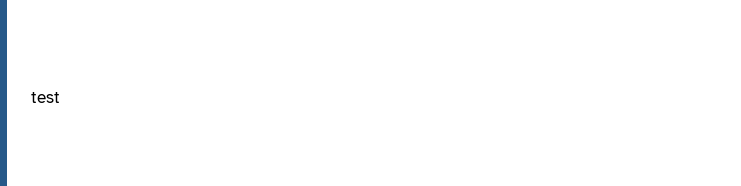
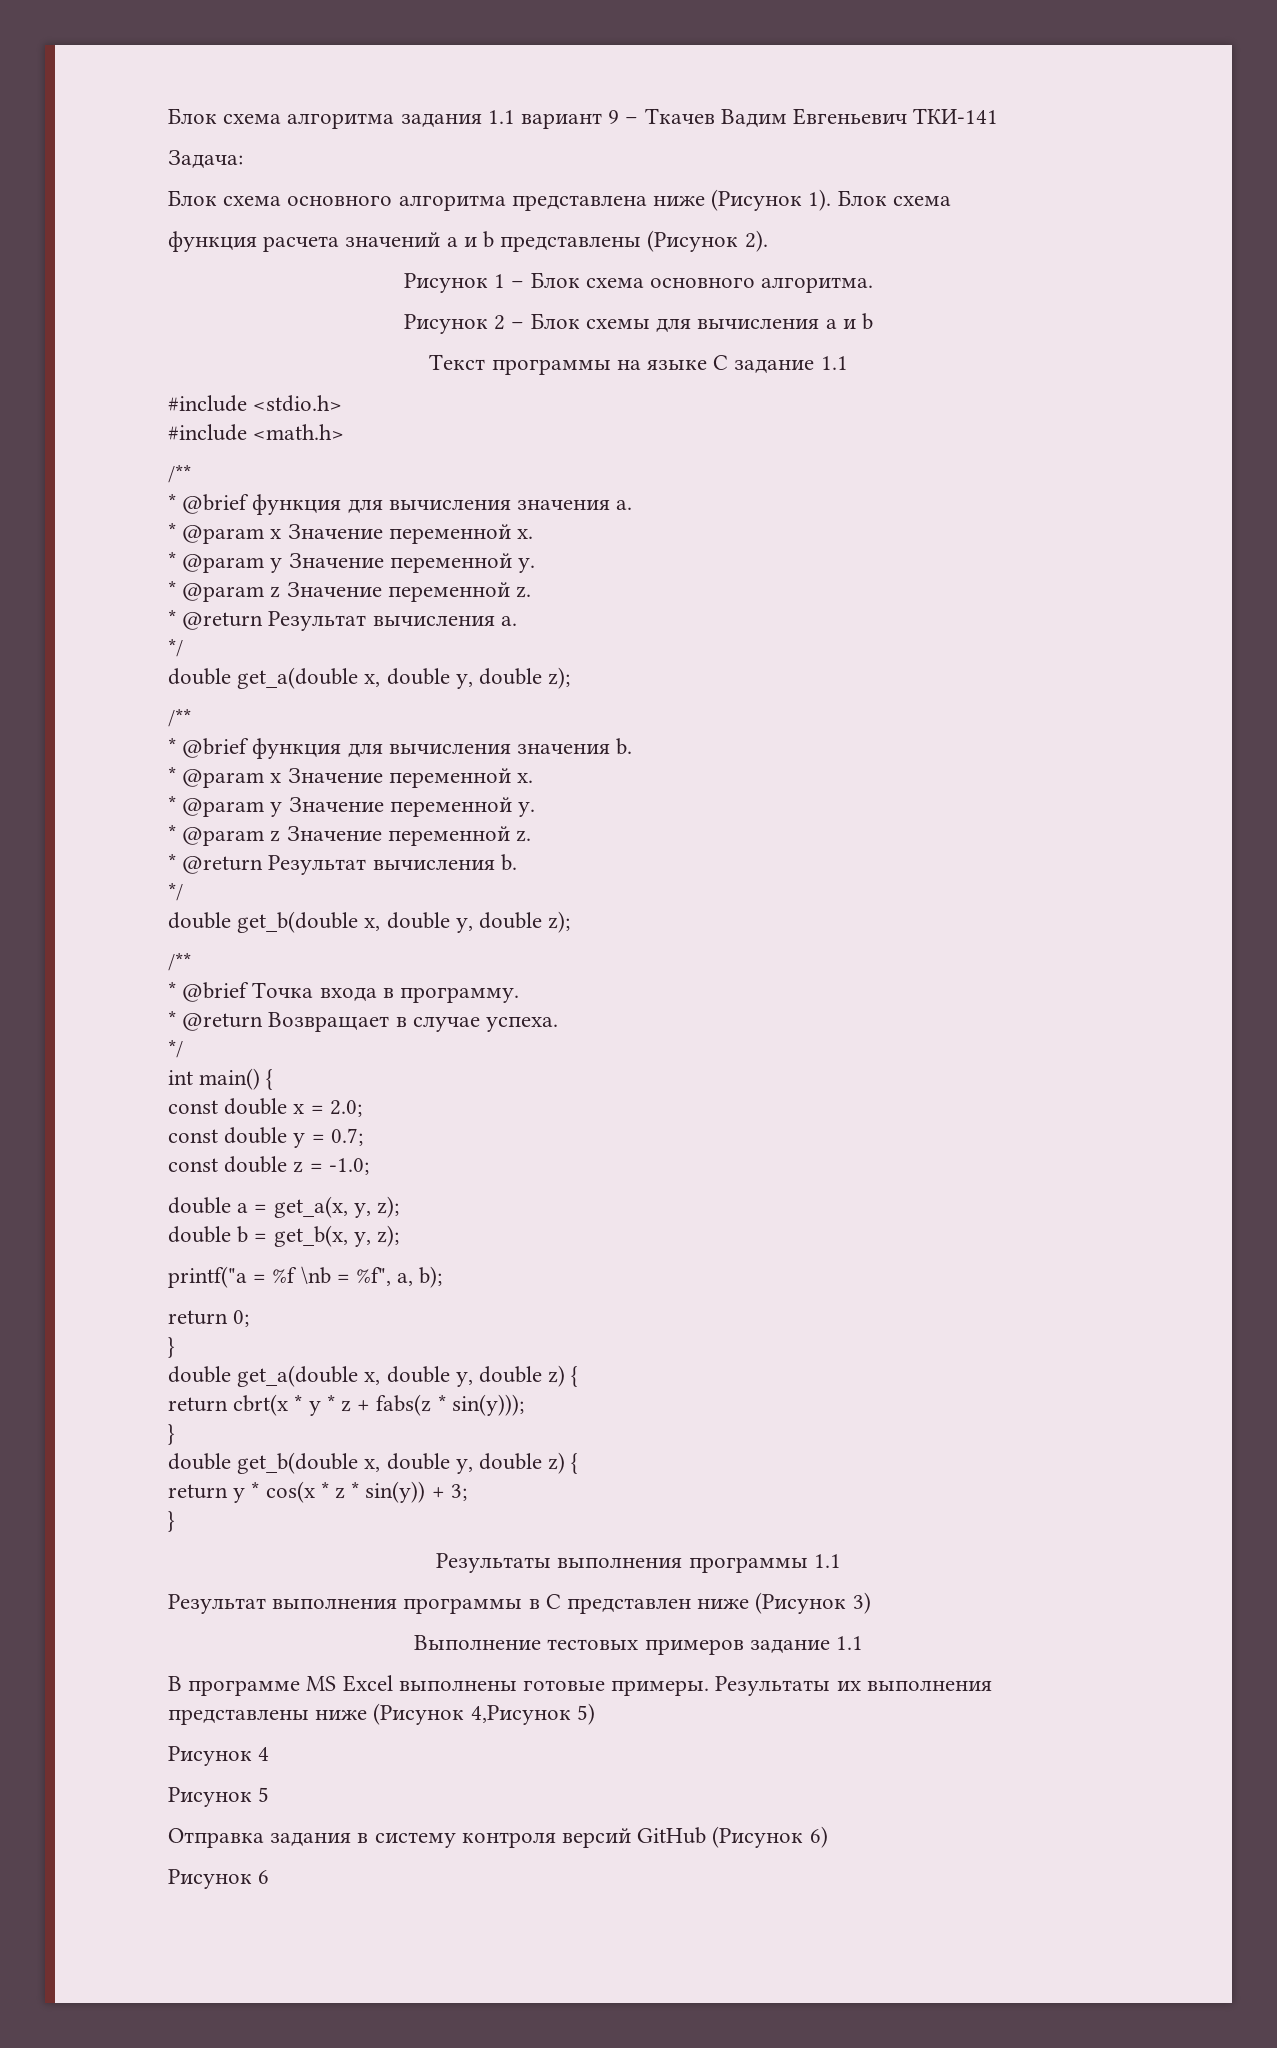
- test
+ Блок схема алгоритма задания 1.1 вариант 9 – Ткачев Вадим Евгеньевич ТКИ-141
+ Задача:
+ Блок схема основного алгоритма представлена ниже (Рисунок 1). Блок схема
+ функция расчета значений a и b представлены (Рисунок 2).
+ Рисунок 1 – Блок схема основного алгоритма.
+ Рисунок 2 – Блок схемы для вычисления a и b
+ Текст программы на языке C задание 1.1
+ #include <stdio.h>
+ #include <math.h>
+ /**
+ * @brief функция для вычисления значения a.
+ * @param x Значение переменной x.
+ * @param y Значение переменной y.
+ * @param z Значение переменной z.
+ * @return Результат вычисления a.
+ */
+ double get_a(double x, double y, double z);
+ /**
+ * @brief функция для вычисления значения b.
+ * @param x Значение переменной x.
+ * @param y Значение переменной y.
+ * @param z Значение переменной z.
+ * @return Результат вычисления b.
+ */
+ double get_b(double x, double y, double z);
+ /**
+ * @brief Точка входа в программу.
+ * @return Возвращает в случае успеха.
+ */
+ int main() {
+ const double x = 2.0;
+ const double y = 0.7;
+ const double z = -1.0;
+ double a = get_a(x, y, z);
+ double b = get_b(x, y, z);
+ printf("a = %f \nb = %f", a, b);
+ return 0;
+ }
+ double get_a(double x, double y, double z) {
+ return cbrt(x * y * z + fabs(z * sin(y)));
+ }
+ double get_b(double x, double y, double z) {
+ return y * cos(x * z * sin(y)) + 3;
+ }
+ Результаты выполнения программы 1.1
+ Результат выполнения программы в C представлен ниже (Рисунок 3)
+ Выполнение тестовых примеров задание 1.1
+ В программе MS Excel выполнены готовые примеры. Результаты их выполнения представлены ниже (Рисунок 4,Рисунок 5)
+ Рисунок 4
+ Рисунок 5
+ Отправка задания в систему контроля версий GitHub (Рисунок 6)
+ Рисунок 6

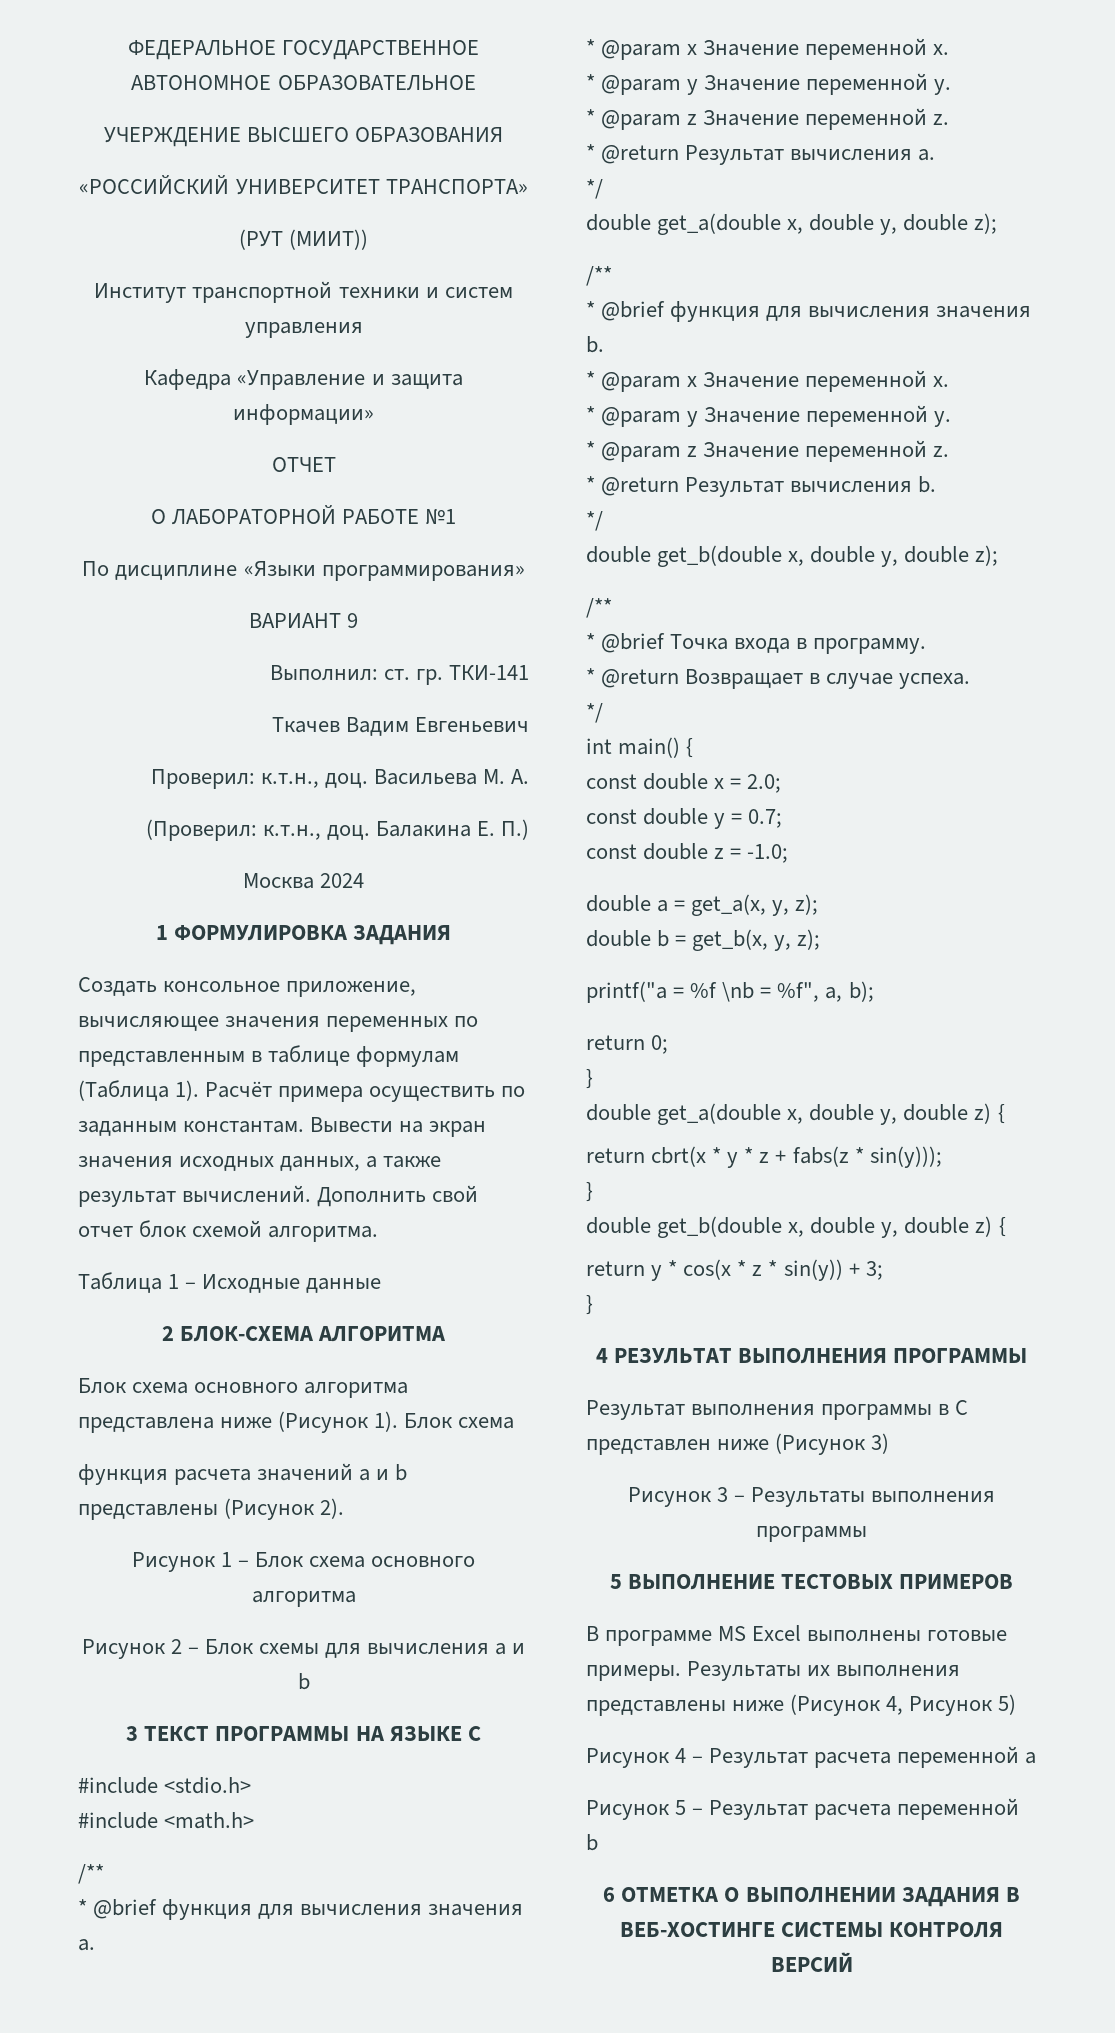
- Блок схема алгоритма задания 1.1 вариант 9 – Ткачев Вадим Евгеньевич ТКИ-141
- Задача:
+ ФЕДЕРАЛЬНОЕ ГОСУДАРСТВЕННОЕ АВТОНОМНОЕ ОБРАЗОВАТЕЛЬНОЕ
+ УЧЕРЖДЕНИЕ ВЫСШЕГО ОБРАЗОВАНИЯ
+ «РОССИЙСКИЙ УНИВЕРСИТЕТ ТРАНСПОРТА»
+ (РУТ (МИИТ))
+ Институт транспортной техники и систем управления
+ Кафедра «Управление и защита информации»
+ ОТЧЕТ
+ О ЛАБОРАТОРНОЙ РАБОТЕ №1
+ По дисциплине «Языки программирования»
+ ВАРИАНТ 9
+ Выполнил: ст. гр. ТКИ-141
+ Ткачев Вадим Евгеньевич
+ Проверил: к.т.н., доц. Васильева М. А.
+ (Проверил: к.т.н., доц. Балакина Е. П.)
+ Москва 2024
+ 1 ФОРМУЛИРОВКА ЗАДАНИЯ
+ Создать консольное приложение, вычисляющее значения переменных по представленным в таблице формулам (Таблица 1). Расчёт примера осуществить по заданным константам. Вывести на экран значения исходных данных, а также результат вычислений. Дополнить свой отчет блок схемой алгоритма.
+ Таблица 1 – Исходные данные
+ 2 БЛОК-СХЕМА АЛГОРИТМА
- Рисунок 1 – Блок схема основного алгоритма.
+ Рисунок 1 – Блок схема основного алгоритма
- Текст программы на языке C задание 1.1
+ 3 ТЕКСТ ПРОГРАММЫ НА ЯЗЫКЕ С
- Результаты выполнения программы 1.1
+ 4 РЕЗУЛЬТАТ ВЫПОЛНЕНИЯ ПРОГРАММЫ
- Выполнение тестовых примеров задание 1.1
+ Рисунок 3 – Результаты выполнения программы
+ 5 ВЫПОЛНЕНИЕ ТЕСТОВЫХ ПРИМЕРОВ
- Результаты их выполнения представлены ниже (Рисунок 4,Рисунок 5)
+ Результаты их выполнения представлены ниже (Рисунок 4, Рисунок 5)
- Рисунок 4
- Рисунок 5
- Отправка задания в систему контроля версий GitHub (Рисунок 6)
- Рисунок 6
+ Рисунок 4 – Результат расчета переменной а
+ Рисунок 5 – Результат расчета переменной b
+ 6 ОТМЕТКА О ВЫПОЛНЕНИИ ЗАДАНИЯ В ВЕБ-ХОСТИНГЕ СИСТЕМЫ КОНТРОЛЯ ВЕРСИЙ

